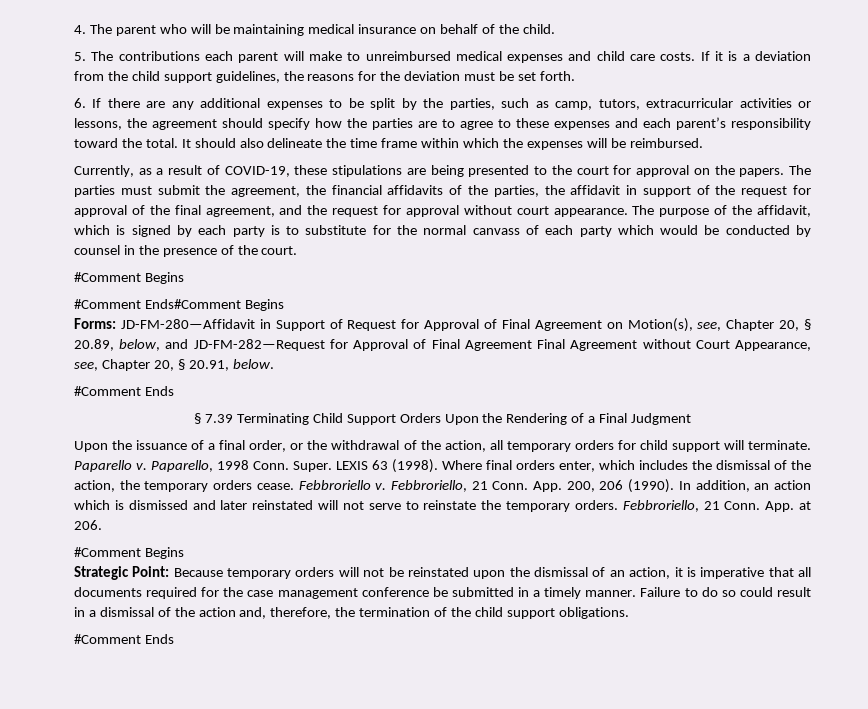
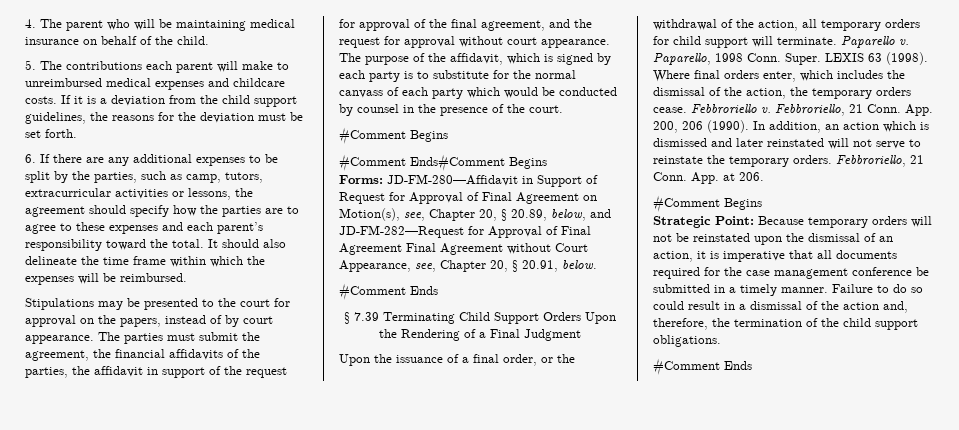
- 5. The contributions each parent will make to unreimbursed medical expenses and child care costs.
+ 5. The contributions each parent will make to unreimbursed medical expenses and childcare costs.
- Currently, as a result of COVID-19, these stipulations are being presented to the court for approval on the papers.
+ Stipulations may be presented to the court for approval on the papers, instead of by court appearance.

